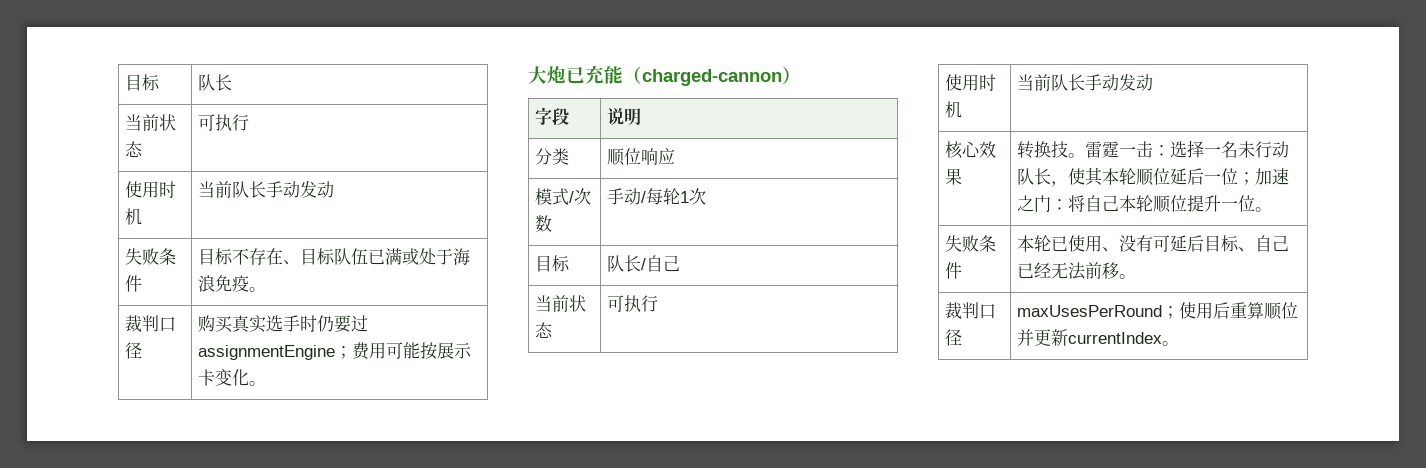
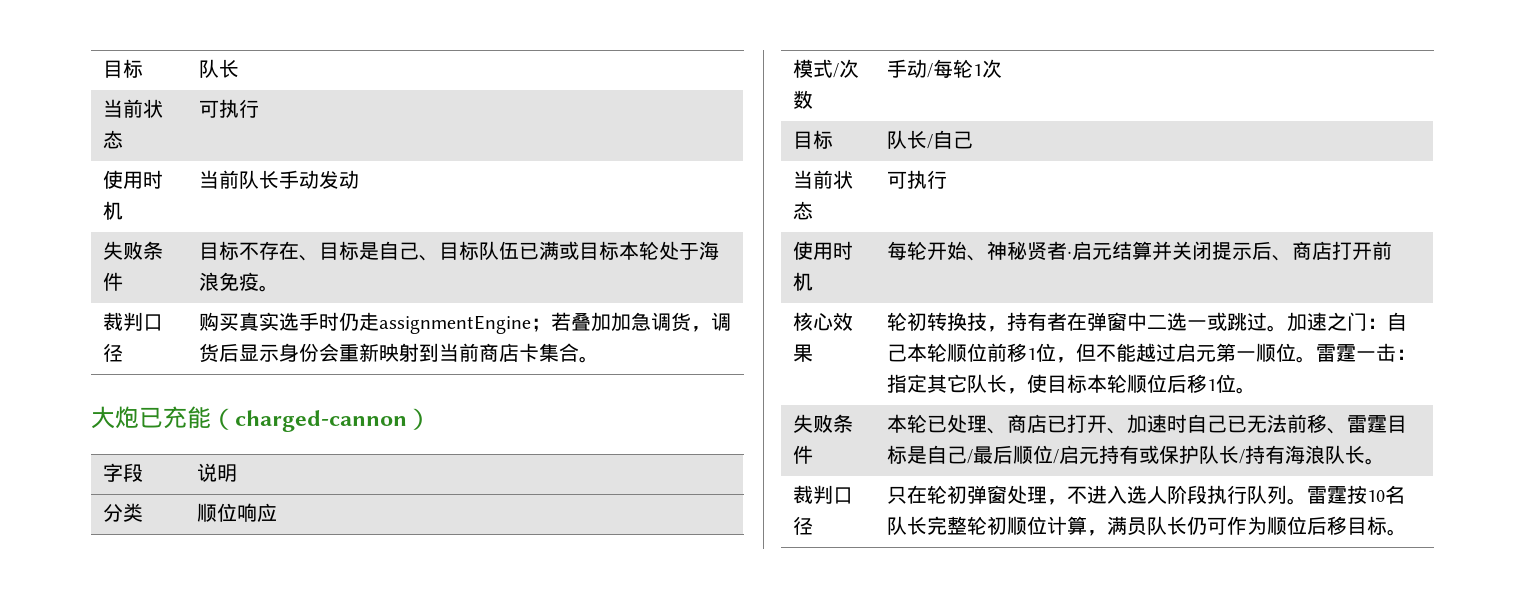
- 失败条件 | 目标不存在、目标队伍已满或处于海浪免疫。
+ 失败条件 | 目标不存在、目标是自己、目标队伍已满或目标本轮处于海浪免疫。
- 裁判口径 | 购买真实选手时仍要过assignmentEngine；费用可能按展示卡变化。
+ 裁判口径 | 购买真实选手时仍走assignmentEngine；若叠加加急调货，调货后显示身份会重新映射到当前商店卡集合。
  目标 | 队长/自己
  当前状态 | 可执行
- 使用时机 | 当前队长手动发动
- 核心效果 | 转换技。雷霆一击：选择一名未行动队长，使其本轮顺位延后一位；加速之门：将自己本轮顺位提升一位。
+ 使用时机 | 每轮开始、神秘贤者·启元结算并关闭提示后、商店打开前
+ 核心效果 | 轮初转换技，持有者在弹窗中二选一或跳过。加速之门：自己本轮顺位前移1位，但不能越过启元第一顺位。雷霆一击：指定其它队长，使目标本轮顺位后移1位。
- 失败条件 | 本轮已使用、没有可延后目标、自己已经无法前移。
- 裁判口径 | maxUsesPerRound；使用后重算顺位并更新currentIndex。
+ 失败条件 | 本轮已处理、商店已打开、加速时自己已无法前移、雷霆目标是自己/最后顺位/启元持有或保护队长/持有海浪队长。
+ 裁判口径 | 只在轮初弹窗处理，不进入选人阶段执行队列。雷霆按10名队长完整轮初顺位计算，满员队长仍可作为顺位后移目标。

